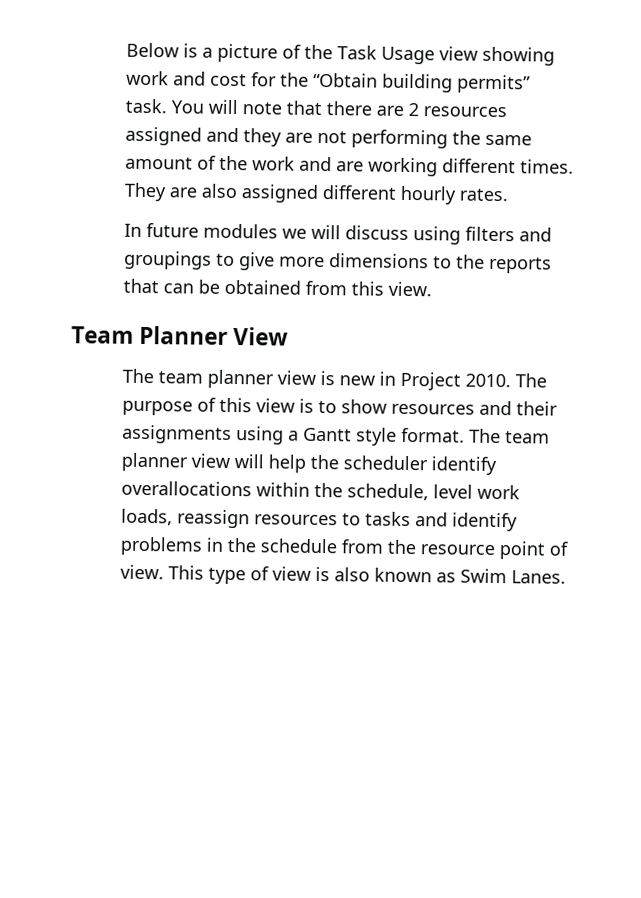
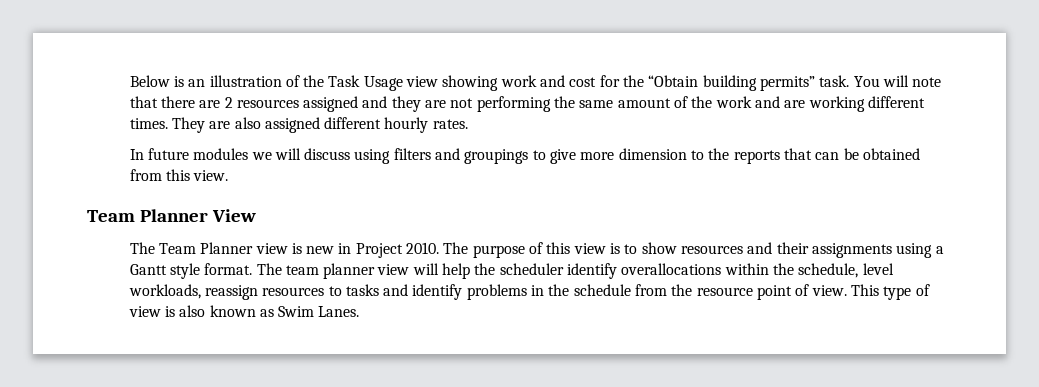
- Below is a picture of the Task Usage view showing work and cost for the “Obtain building permits” task.
+ Below is an illustration of the Task Usage view showing work and cost for the “Obtain building permits” task.
- In future modules we will discuss using filters and groupings to give more dimensions to the reports that can be obtained from this view.
+ In future modules we will discuss using filters and groupings to give more dimension to the reports that can be obtained from this view.
- The team planner view is new in Project 2010.
+ The Team Planner view is new in Project 2010.
- The team planner view will help the scheduler identify overallocations within the schedule, level work loads, reassign resources to tasks and identify problems in the schedule from the resource point of view.
+ The team planner view will help the scheduler identify overallocations within the schedule, level workloads, reassign resources to tasks and identify problems in the schedule from the resource point of view.

